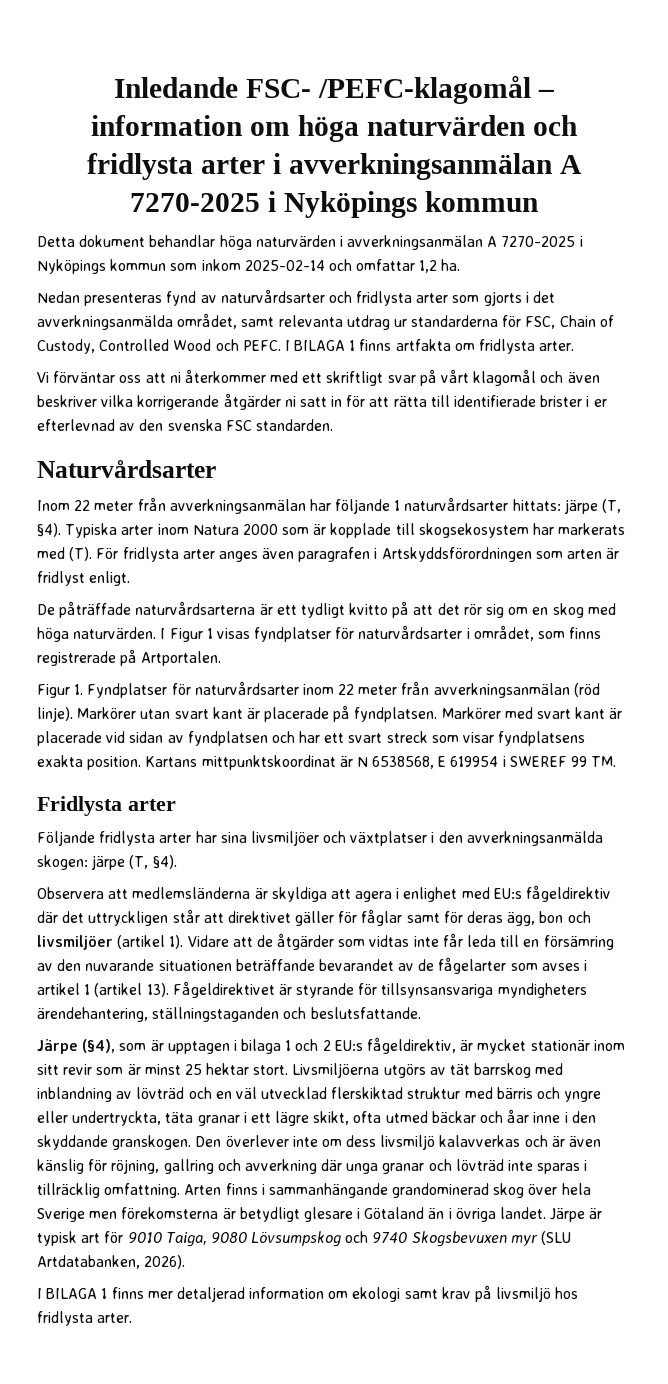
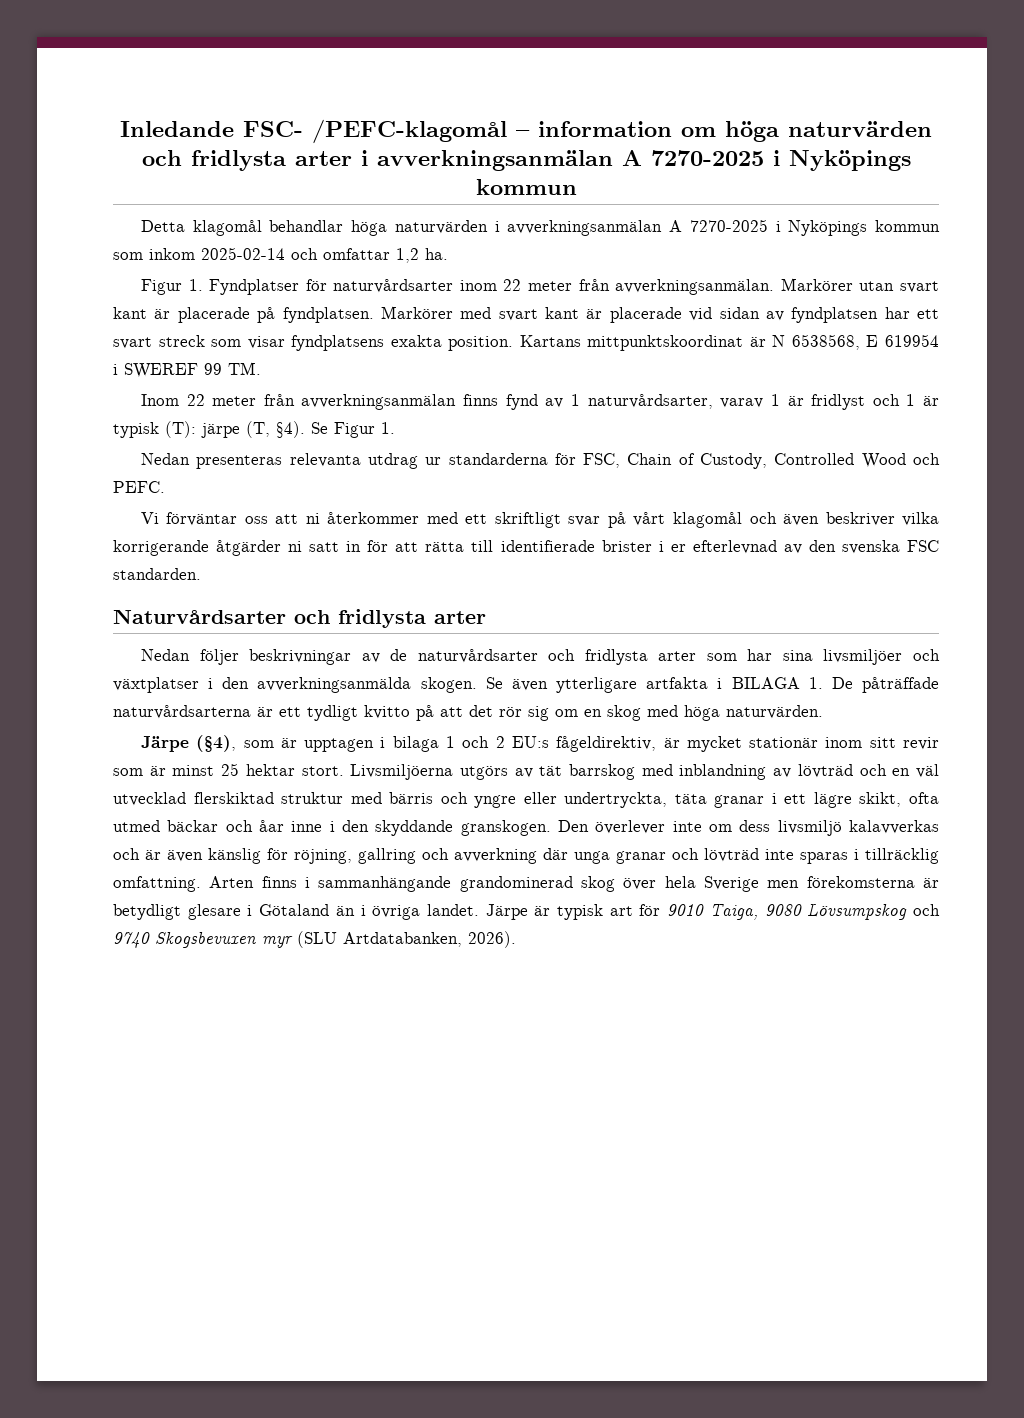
- Detta dokument behandlar höga naturvärden i avverkningsanmälan A 7270-2025 i Nyköpings kommun som inkom 2025-02-14 och omfattar 1,2 ha.
+ Detta klagomål behandlar höga naturvärden i avverkningsanmälan A 7270-2025 i Nyköpings kommun som inkom 2025-02-14 och omfattar 1,2 ha.
- Nedan presenteras fynd av naturvårdsarter och fridlysta arter som gjorts i det avverkningsanmälda området, samt relevanta utdrag ur standarderna för FSC, Chain of Custody, Controlled Wood och PEFC. I BILAGA 1 finns artfakta om fridlysta arter.
+ Figur 1. Fyndplatser för naturvårdsarter inom 22 meter från avverkningsanmälan. Markörer utan svart kant är placerade på fyndplatsen. Markörer med svart kant är placerade vid sidan av fyndplatsen har ett svart streck som visar fyndplatsens exakta position. Kartans mittpunktskoordinat är N 6538568, E 619954 i SWEREF 99 TM.
+ Inom 22 meter från avverkningsanmälan finns fynd av 1 naturvårdsarter, varav 1 är fridlyst och 1 är typisk (T): järpe (T, §4). Se Figur 1.
+ Nedan presenteras relevanta utdrag ur standarderna för FSC, Chain of Custody, Controlled Wood och PEFC.
- Naturvårdsarter
- Inom 22 meter från avverkningsanmälan har följande 1 naturvårdsarter hittats: järpe (T, §4). Typiska arter inom Natura 2000 som är kopplade till skogsekosystem har markerats med (T). För fridlysta arter anges även paragrafen i Artskyddsförordningen som arten är fridlyst enligt.
- De påträffade naturvårdsarterna är ett tydligt kvitto på att det rör sig om en skog med höga naturvärden. I Figur 1 visas fyndplatser för naturvårdsarter i området, som finns registrerade på Artportalen.
- Figur 1. Fyndplatser för naturvårdsarter inom 22 meter från avverkningsanmälan (röd linje). Markörer utan svart kant är placerade på fyndplatsen. Markörer med svart kant är placerade vid sidan av fyndplatsen och har ett svart streck som visar fyndplatsens exakta position. Kartans mittpunktskoordinat är N 6538568, E 619954 i SWEREF 99 TM.
- Fridlysta arter
- Följande fridlysta arter har sina livsmiljöer och växtplatser i den avverkningsanmälda skogen: järpe (T, §4).
- Observera att medlemsländerna är skyldiga att agera i enlighet med EU:s fågeldirektiv där det uttryckligen står att direktivet gäller för fåglar samt för deras ägg, bon och livsmiljöer (artikel 1). Vidare att de åtgärder som vidtas inte får leda till en försämring av den nuvarande situationen beträffande bevarandet av de fågelarter som avses i artikel 1 (artikel 13). Fågeldirektivet är styrande för tillsynsansvariga myndigheters ärendehantering, ställningstaganden och beslutsfattande.
+ Naturvårdsarter och fridlysta arter
+ Nedan följer beskrivningar av de naturvårdsarter och fridlysta arter som har sina livsmiljöer och växtplatser i den avverkningsanmälda skogen. Se även ytterligare artfakta i BILAGA 1. De påträffade naturvårdsarterna är ett tydligt kvitto på att det rör sig om en skog med höga naturvärden.
- I BILAGA 1 finns mer detaljerad information om ekologi samt krav på livsmiljö hos fridlysta arter.

